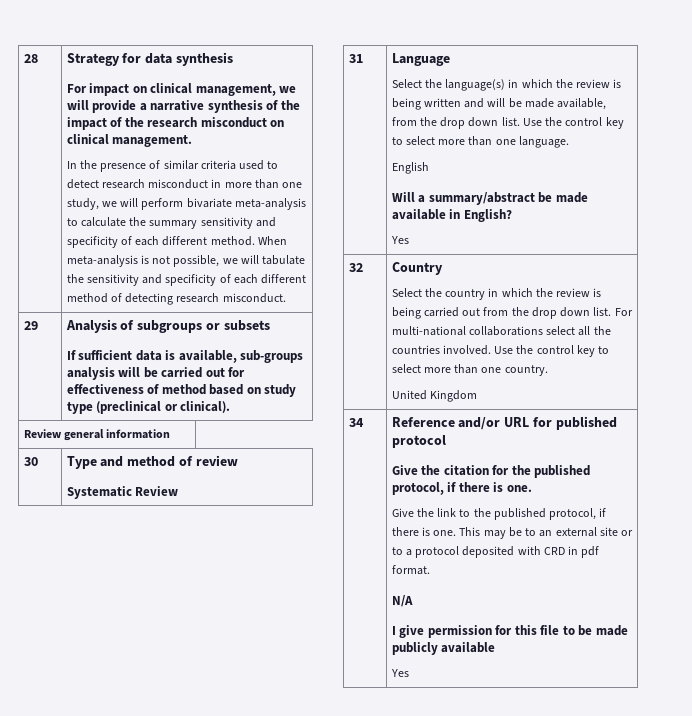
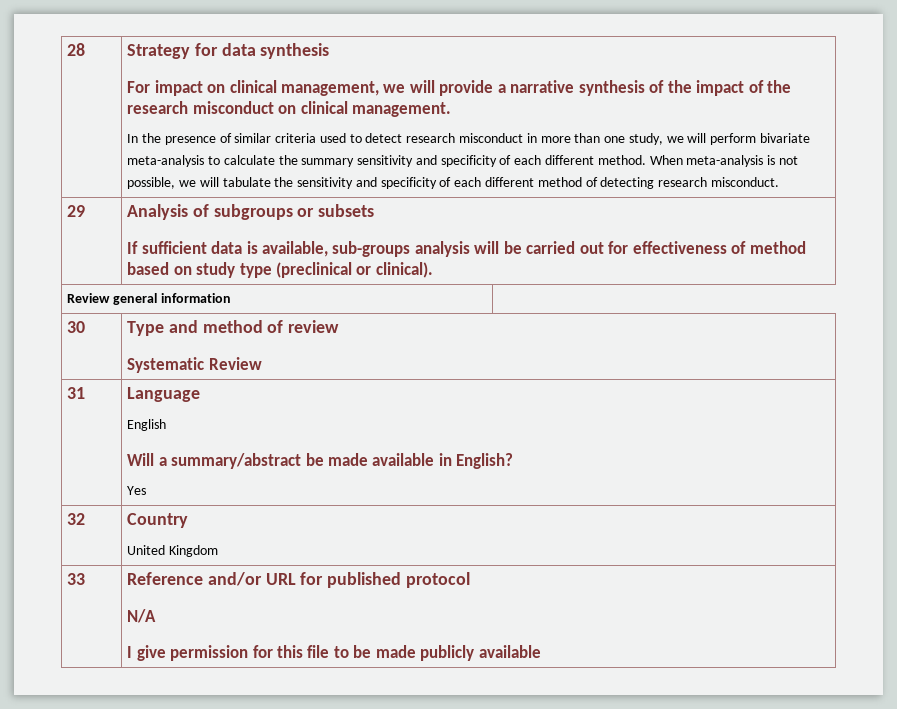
- Select the language(s) in which the review is being written and will be made available, from the drop down list. Use the control key to select more than one language.
  32 | Country
- Select the country in which the review is being carried out from the drop down list. For multi-national collaborations select all the countries involved. Use the control key to select more than one country.
- 34
+ 33
- Give the citation for the published protocol, if there is one.
- Give the link to the published protocol, if there is one. This may be to an external site or to a protocol deposited with CRD in pdf format.
  I give permission for this file to be made publicly available
- Yes

